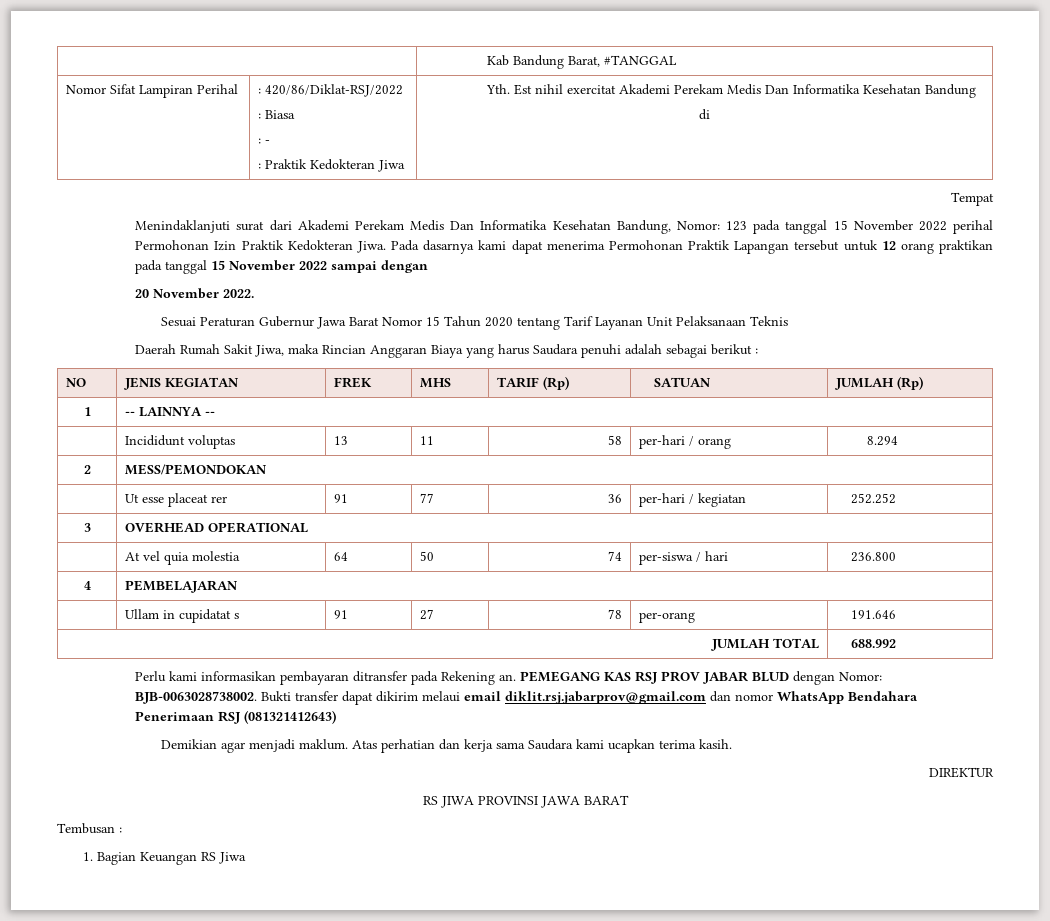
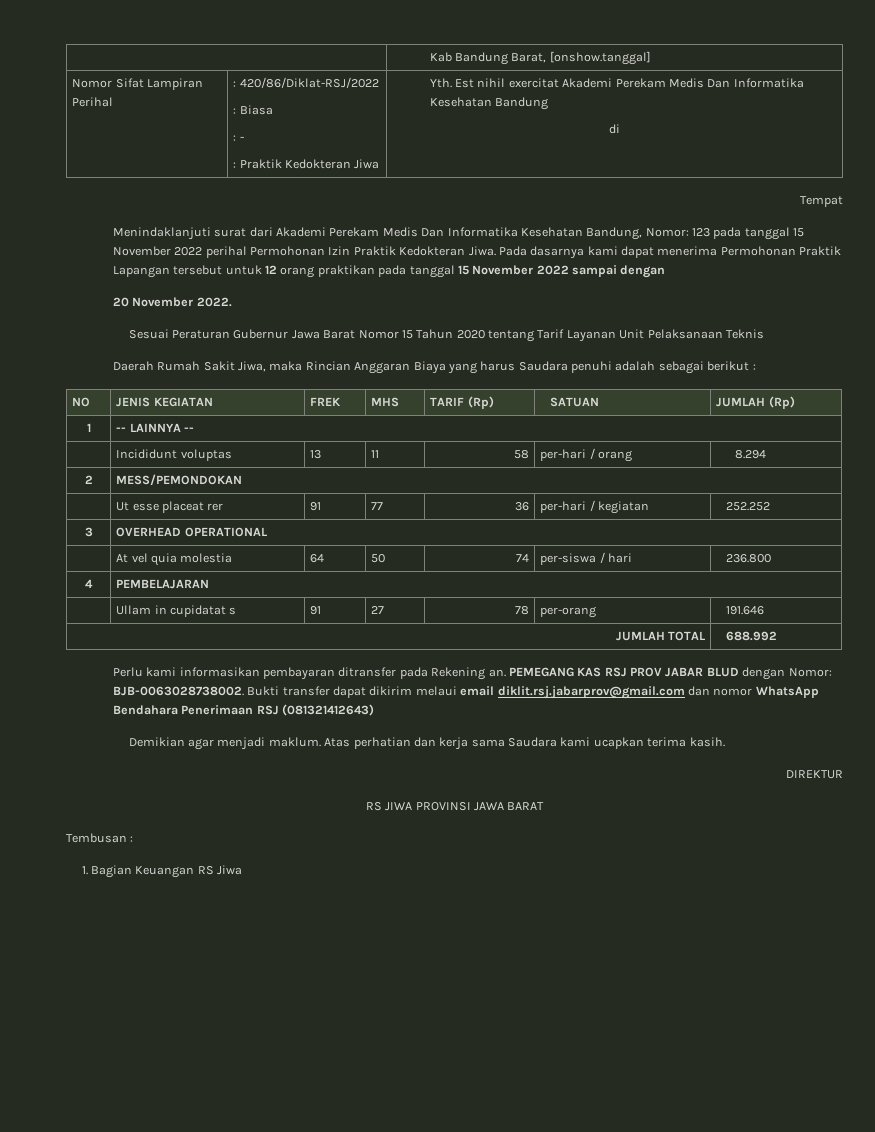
- | Kab Bandung Barat, #TANGGAL
+ | Kab Bandung Barat, [onshow.tanggal]

